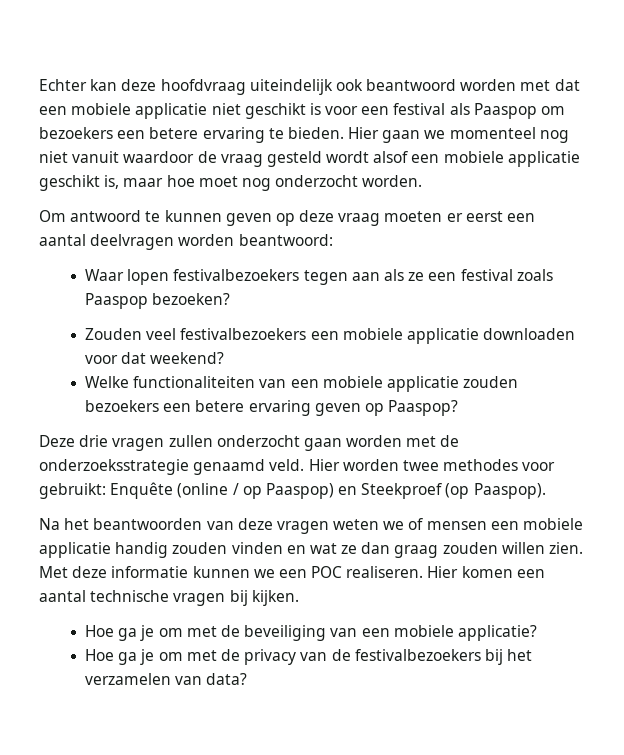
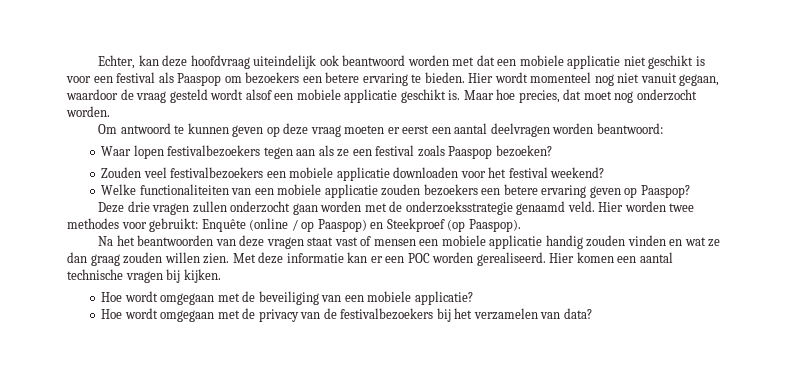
- Echter kan deze hoofdvraag uiteindelijk ook beantwoord worden met dat een mobiele applicatie niet geschikt is voor een festival als Paaspop om bezoekers een betere ervaring te bieden.
+ Echter, kan deze hoofdvraag uiteindelijk ook beantwoord worden met dat een mobiele applicatie niet geschikt is voor een festival als Paaspop om bezoekers een betere ervaring te bieden.
- Hier gaan we momenteel nog niet vanuit waardoor de vraag gesteld wordt alsof een mobiele applicatie geschikt is, maar hoe moet nog onderzocht worden.
+ Hier wordt momenteel nog niet vanuit gegaan, waardoor de vraag gesteld wordt alsof een mobiele applicatie geschikt is. Maar hoe precies, dat moet nog onderzocht worden.
- Zouden veel festivalbezoekers een mobiele applicatie downloaden voor dat weekend?
+ Zouden veel festivalbezoekers een mobiele applicatie downloaden voor het festival weekend?
- Na het beantwoorden van deze vragen weten we of mensen een mobiele applicatie handig zouden vinden en wat ze dan graag zouden willen zien.
+ Na het beantwoorden van deze vragen staat vast of mensen een mobiele applicatie handig zouden vinden en wat ze dan graag zouden willen zien.
- Met deze informatie kunnen we een POC realiseren.
+ Met deze informatie kan er een POC worden gerealiseerd.
- Hoe ga je om met de beveiliging van een mobiele applicatie?
+ Hoe wordt omgegaan met de beveiliging van een mobiele applicatie?
- Hoe ga je om met de privacy van de festivalbezoekers bij het verzamelen van data?
+ Hoe wordt omgegaan met de privacy van de festivalbezoekers bij het verzamelen van data?

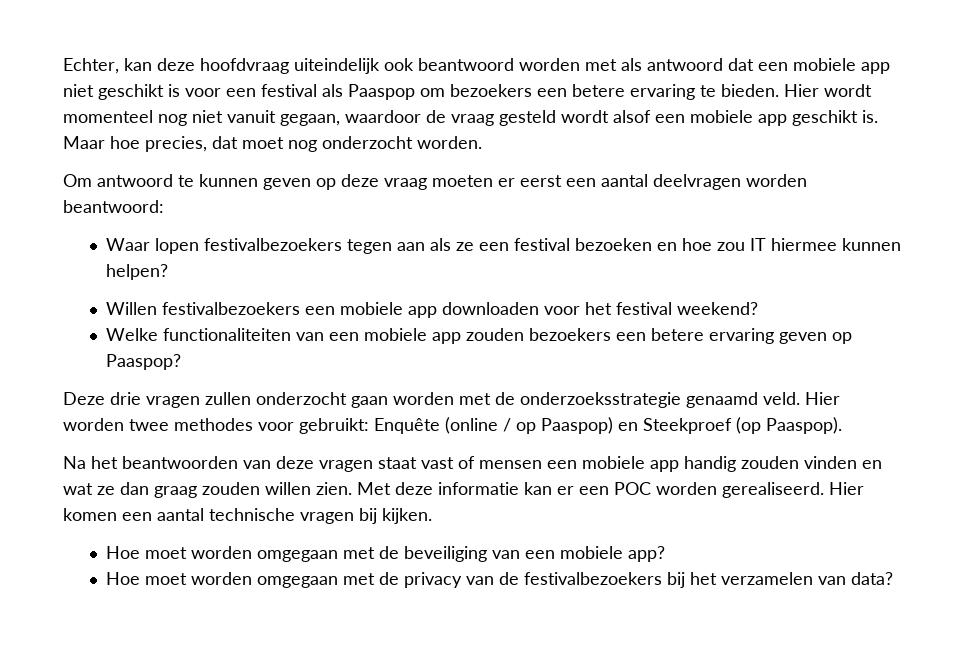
- Echter, kan deze hoofdvraag uiteindelijk ook beantwoord worden met dat een mobiele applicatie niet geschikt is voor een festival als Paaspop om bezoekers een betere ervaring te bieden.
+ Echter, kan deze hoofdvraag uiteindelijk ook beantwoord worden met als antwoord dat een mobiele app niet geschikt is voor een festival als Paaspop om bezoekers een betere ervaring te bieden.
- Hier wordt momenteel nog niet vanuit gegaan, waardoor de vraag gesteld wordt alsof een mobiele applicatie geschikt is.
+ Hier wordt momenteel nog niet vanuit gegaan, waardoor de vraag gesteld wordt alsof een mobiele app geschikt is.
- Waar lopen festivalbezoekers tegen aan als ze een festival zoals Paaspop bezoeken?
- Zouden veel festivalbezoekers een mobiele applicatie downloaden voor het festival weekend?
+ Waar lopen festivalbezoekers tegen aan als ze een festival bezoeken en hoe zou IT hiermee kunnen helpen?
+ Willen festivalbezoekers een mobiele app downloaden voor het festival weekend?
- Welke functionaliteiten van een mobiele applicatie zouden bezoekers een betere ervaring geven op Paaspop?
+ Welke functionaliteiten van een mobiele app zouden bezoekers een betere ervaring geven op Paaspop?
- Na het beantwoorden van deze vragen staat vast of mensen een mobiele applicatie handig zouden vinden en wat ze dan graag zouden willen zien.
+ Na het beantwoorden van deze vragen staat vast of mensen een mobiele app handig zouden vinden en wat ze dan graag zouden willen zien.
- Hoe wordt omgegaan met de beveiliging van een mobiele applicatie?
- Hoe wordt omgegaan met de privacy van de festivalbezoekers bij het verzamelen van data?
+ Hoe moet worden omgegaan met de beveiliging van een mobiele app?
+ Hoe moet worden omgegaan met de privacy van de festivalbezoekers bij het verzamelen van data?

